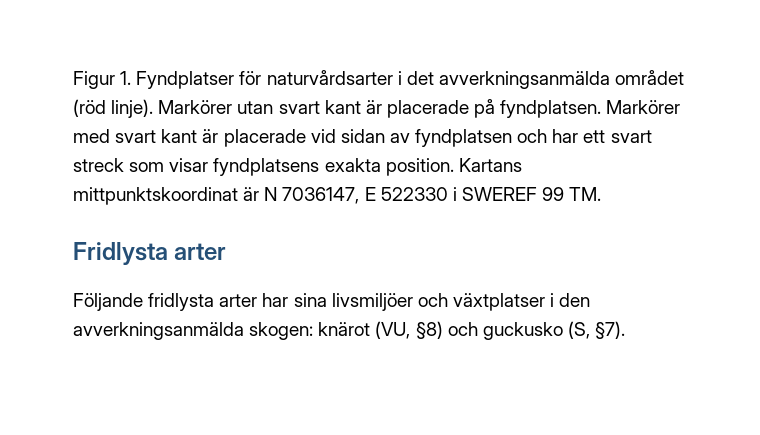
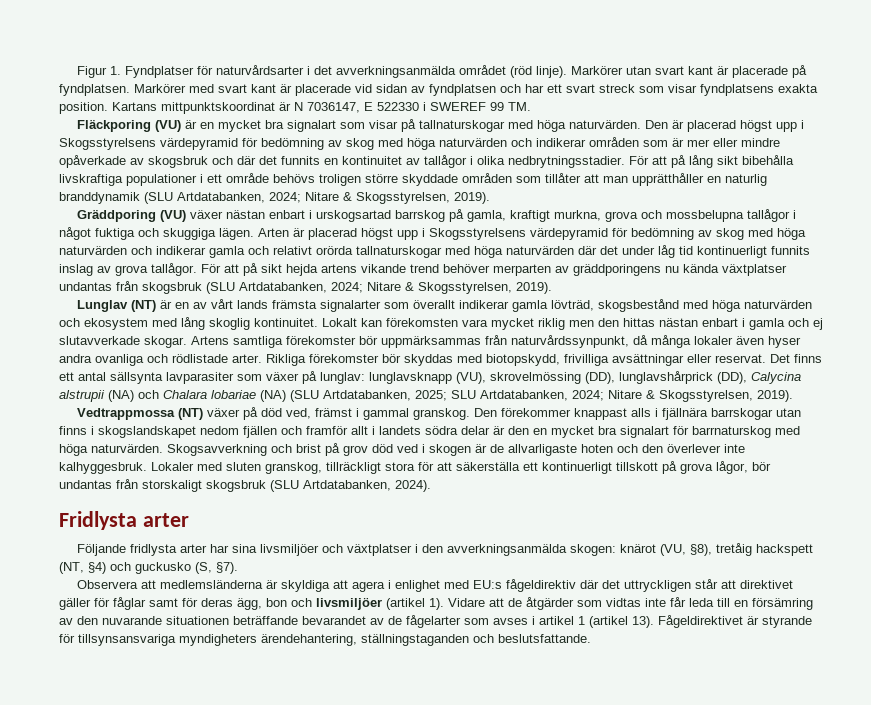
+ Fläckporing (VU) är en mycket bra signalart som visar på tallnaturskogar med höga naturvärden. Den är placerad högst upp i Skogsstyrelsens värdepyramid för bedömning av skog med höga naturvärden och indikerar områden som är mer eller mindre opåverkade av skogsbruk och där det funnits en kontinuitet av tallågor i olika nedbrytningsstadier. För att på lång sikt bibehålla livskraftiga populationer i ett område behövs troligen större skyddade områden som tillåter att man upprätthåller en naturlig branddynamik (SLU Artdatabanken, 2024; Nitare & Skogsstyrelsen, 2019).
+ Gräddporing (VU) växer nästan enbart i urskogsartad barrskog på gamla, kraftigt murkna, grova och mossbelupna tallågor i något fuktiga och skuggiga lägen. Arten är placerad högst upp i Skogsstyrelsens värdepyramid för bedömning av skog med höga naturvärden och indikerar gamla och relativt orörda tallnaturskogar med höga naturvärden där det under låg tid kontinuerligt funnits inslag av grova tallågor. För att på sikt hejda artens vikande trend behöver merparten av gräddporingens nu kända växtplatser undantas från skogsbruk (SLU Artdatabanken, 2024; Nitare & Skogsstyrelsen, 2019).
+ Lunglav (NT) är en av vårt lands främsta signalarter som överallt indikerar gamla lövträd, skogsbestånd med höga naturvärden och ekosystem med lång skoglig kontinuitet. Lokalt kan förekomsten vara mycket riklig men den hittas nästan enbart i gamla och ej slutavverkade skogar. Artens samtliga förekomster bör uppmärksammas från naturvårdssynpunkt, då många lokaler även hyser andra ovanliga och rödlistade arter. Rikliga förekomster bör skyddas med biotopskydd, frivilliga avsättningar eller reservat. Det finns ett antal sällsynta lavparasiter som växer på lunglav: lunglavsknapp (VU), skrovelmössing (DD), lunglavshårprick (DD), Calycina alstrupii (NA) och Chalara lobariae (NA) (SLU Artdatabanken, 2025; SLU Artdatabanken, 2024; Nitare & Skogsstyrelsen, 2019).
+ Vedtrappmossa (NT) växer på död ved, främst i gammal granskog. Den förekommer knappast alls i fjällnära barrskogar utan finns i skogslandskapet nedom fjällen och framför allt i landets södra delar är den en mycket bra signalart för barrnaturskog med höga naturvärden. Skogsavverkning och brist på grov död ved i skogen är de allvarligaste hoten och den överlever inte kalhyggesbruk. Lokaler med sluten granskog, tillräckligt stora för att säkerställa ett kontinuerligt tillskott på grova lågor, bör undantas från storskaligt skogsbruk (SLU Artdatabanken, 2024).
- Följande fridlysta arter har sina livsmiljöer och växtplatser i den avverkningsanmälda skogen: knärot (VU, §8) och guckusko (S, §7).
+ Följande fridlysta arter har sina livsmiljöer och växtplatser i den avverkningsanmälda skogen: knärot (VU, §8), tretåig hackspett (NT, §4) och guckusko (S, §7).
+ Observera att medlemsländerna är skyldiga att agera i enlighet med EU:s fågeldirektiv där det uttryckligen står att direktivet gäller för fåglar samt för deras ägg, bon och livsmiljöer (artikel 1). Vidare att de åtgärder som vidtas inte får leda till en försämring av den nuvarande situationen beträffande bevarandet av de fågelarter som avses i artikel 1 (artikel 13). Fågeldirektivet är styrande för tillsynsansvariga myndigheters ärendehantering, ställningstaganden och beslutsfattande.

